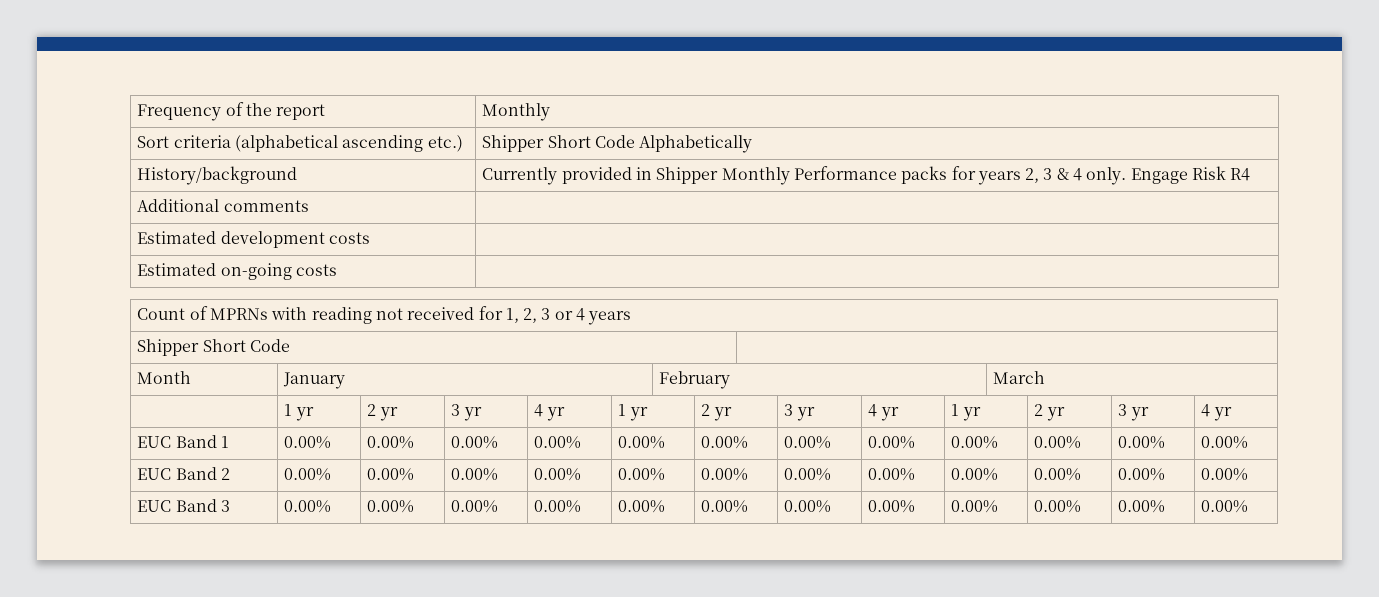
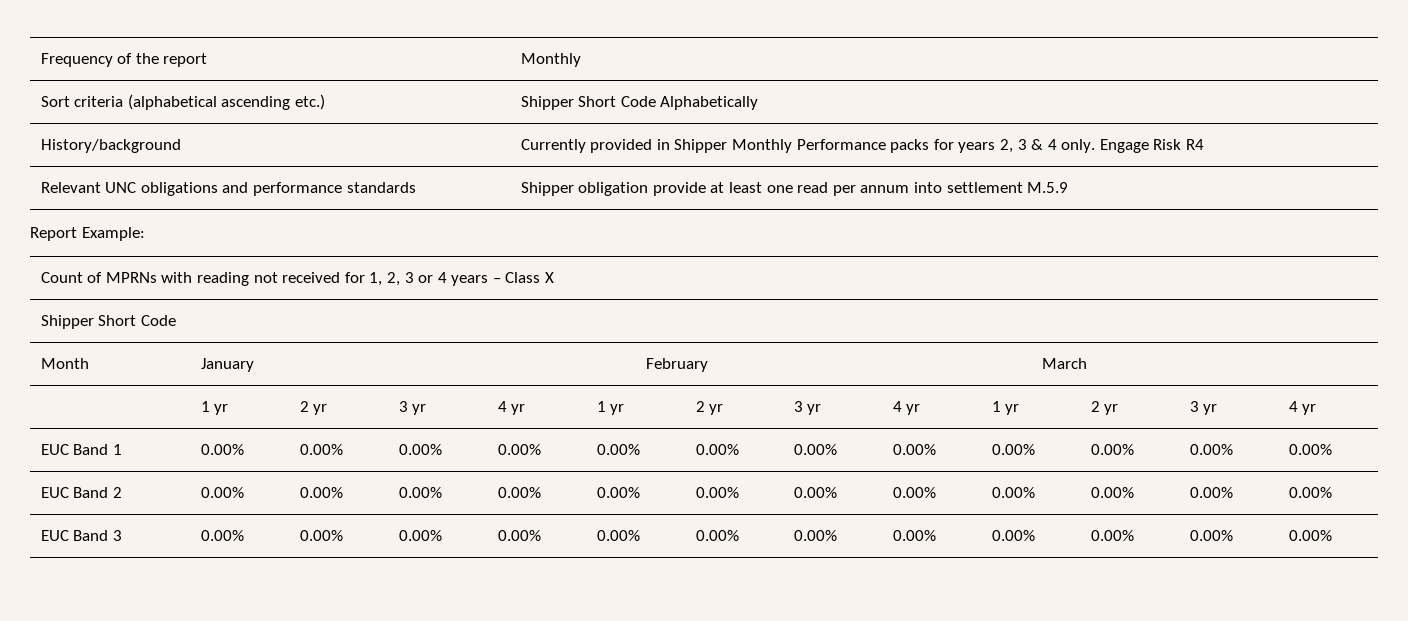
- Additional comments |
- Estimated development costs |
- Estimated on-going costs |
+ Relevant UNC obligations and performance standards | Shipper obligation provide at least one read per annum into settlement M.5.9
+ Report Example:
- Count of MPRNs with reading not received for 1, 2, 3 or 4 years
+ Count of MPRNs with reading not received for 1, 2, 3 or 4 years – Class X

